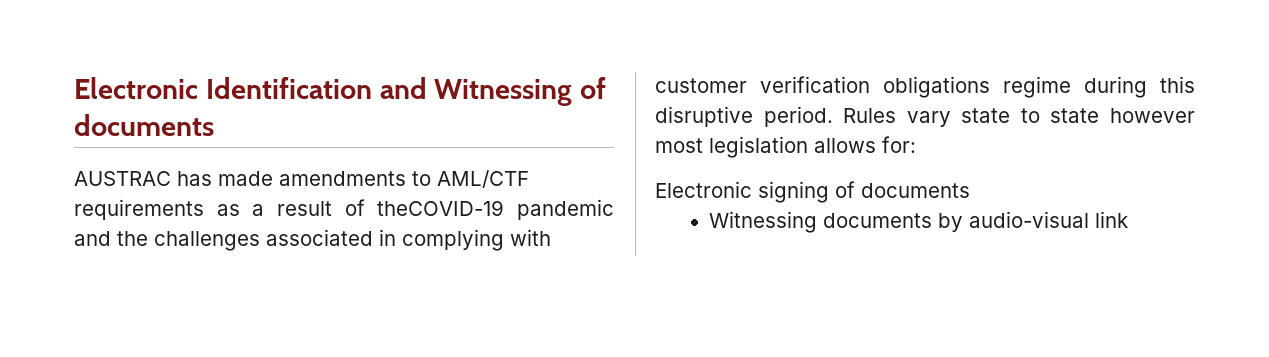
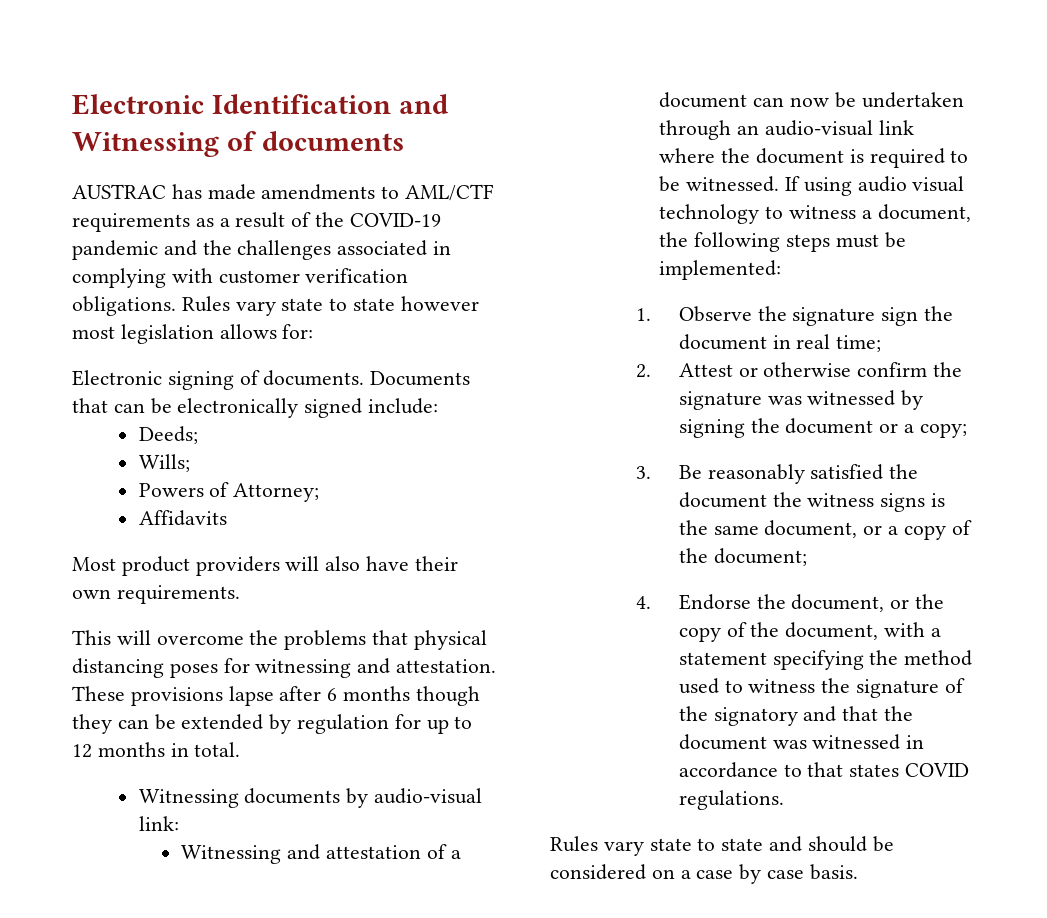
- AUSTRAC has made amendments to AML/CTF requirements as a result of theCOVID-19 pandemic and the challenges associated in complying with customer verification obligations regime during this disruptive period.
+ AUSTRAC has made amendments to AML/CTF requirements as a result of the COVID-19 pandemic and the challenges associated in complying with customer verification obligations.
- Electronic signing of documents
- Witnessing documents by audio-visual link
+ Electronic signing of documents. Documents that can be electronically signed include:
+ Deeds;
+ Wills;
+ Powers of Attorney;
+ Affidavits
+ Most product providers will also have their own requirements.
+ This will overcome the problems that physical distancing poses for witnessing and attestation. These provisions lapse after 6 months though they can be extended by regulation for up to 12 months in total.
+ Witnessing documents by audio-visual link:
+ Witnessing and attestation of a document can now be undertaken through an audio-visual link where the document is required to be witnessed. If using audio visual technology to witness a document, the following steps must be implemented:
+ 1. Observe the signature sign the document in real time;
+ 2. Attest or otherwise confirm the signature was witnessed by signing the document or a copy;
+ 3. Be reasonably satisfied the document the witness signs is the same document, or a copy of the document;
+ 4. Endorse the document, or the copy of the document, with a statement specifying the method used to witness the signature of the signatory and that the document was witnessed in accordance to that states COVID regulations.
+ Rules vary state to state and should be considered on a case by case basis.

